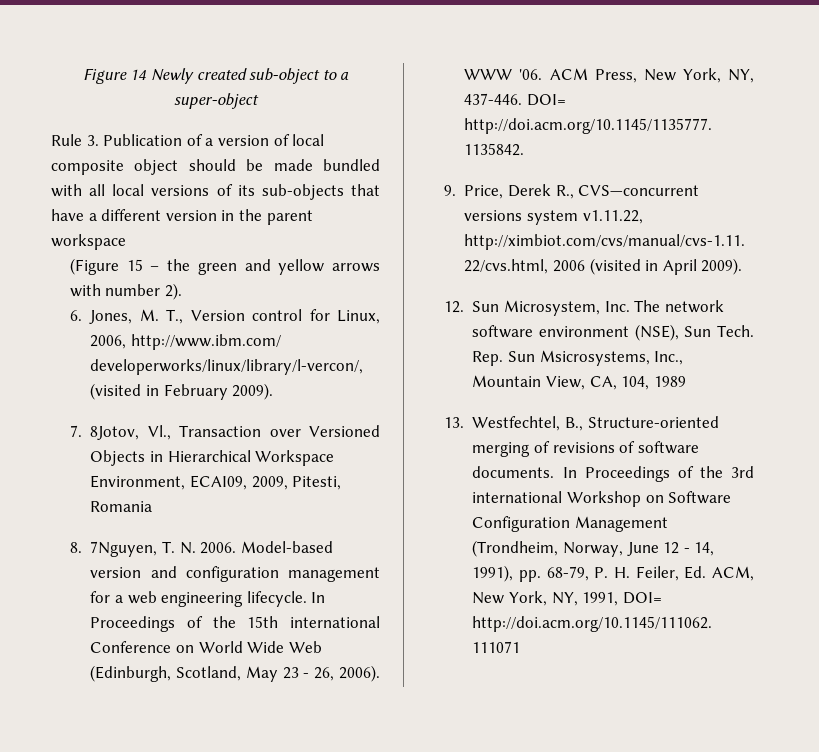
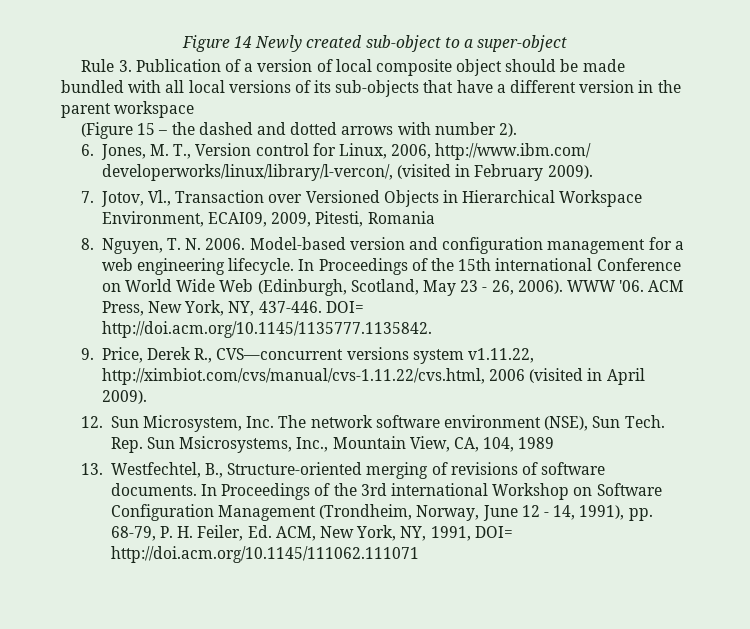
- (Figure 15 – the green and yellow arrows with number 2).
+ (Figure 15 – the dashed and dotted arrows with number 2).
- 7. 8Jotov, Vl., Transaction over Versioned Objects in Hierarchical Workspace Environment, ECAI09, 2009, Pitesti, Romania
+ 7. Jotov, Vl., Transaction over Versioned Objects in Hierarchical Workspace Environment, ECAI09, 2009, Pitesti, Romania
- 8. 7Nguyen, T. N. 2006.
+ 8. Nguyen, T. N. 2006.

